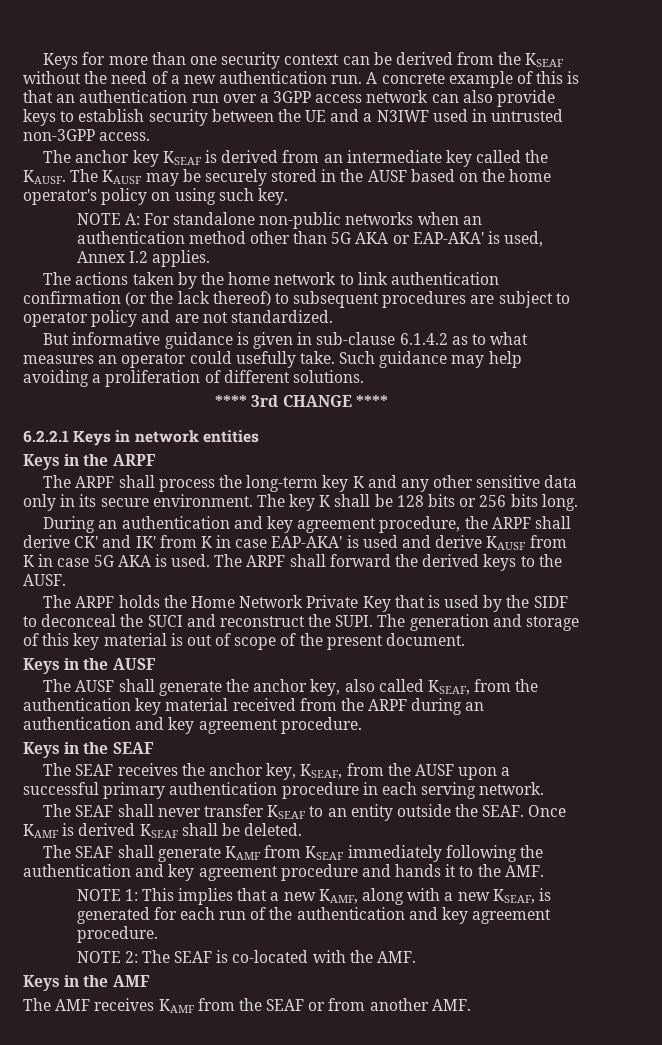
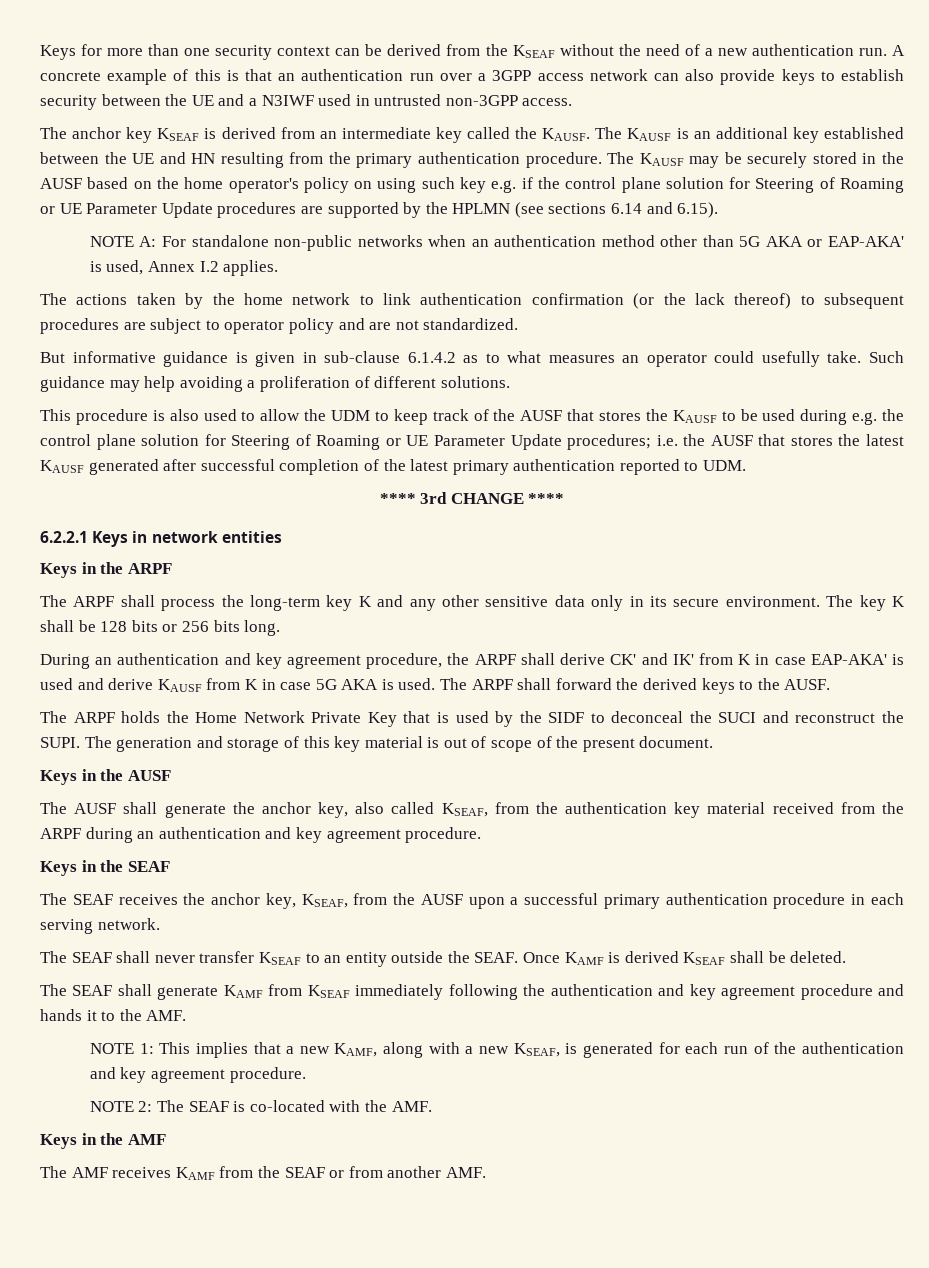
- The KAUSF may be securely stored in the AUSF based on the home operator's policy on using such key.
+ The KAUSF is an additional key established between the UE and HN resulting from the primary authentication procedure. The KAUSF may be securely stored in the AUSF based on the home operator's policy on using such key e.g. if the control plane solution for Steering of Roaming or UE Parameter Update procedures are supported by the HPLMN (see sections 6.14 and 6.15).
+ This procedure is also used to allow the UDM to keep track of the AUSF that stores the KAUSF to be used during e.g. the control plane solution for Steering of Roaming or UE Parameter Update procedures; i.e. the AUSF that stores the latest KAUSF generated after successful completion of the latest primary authentication reported to UDM.

